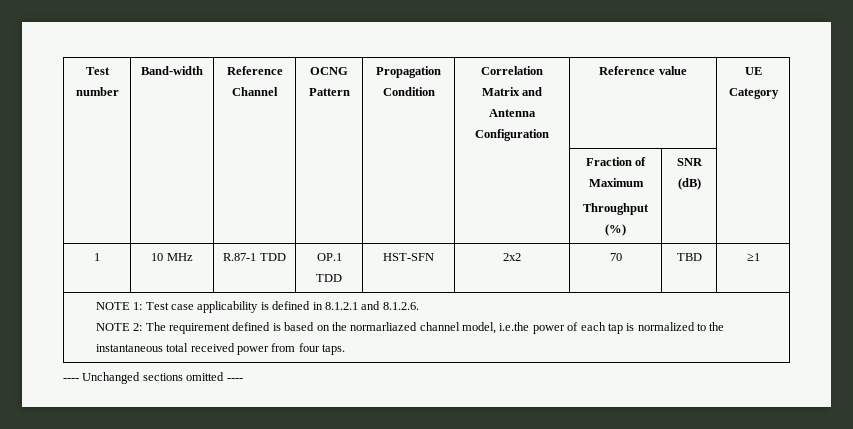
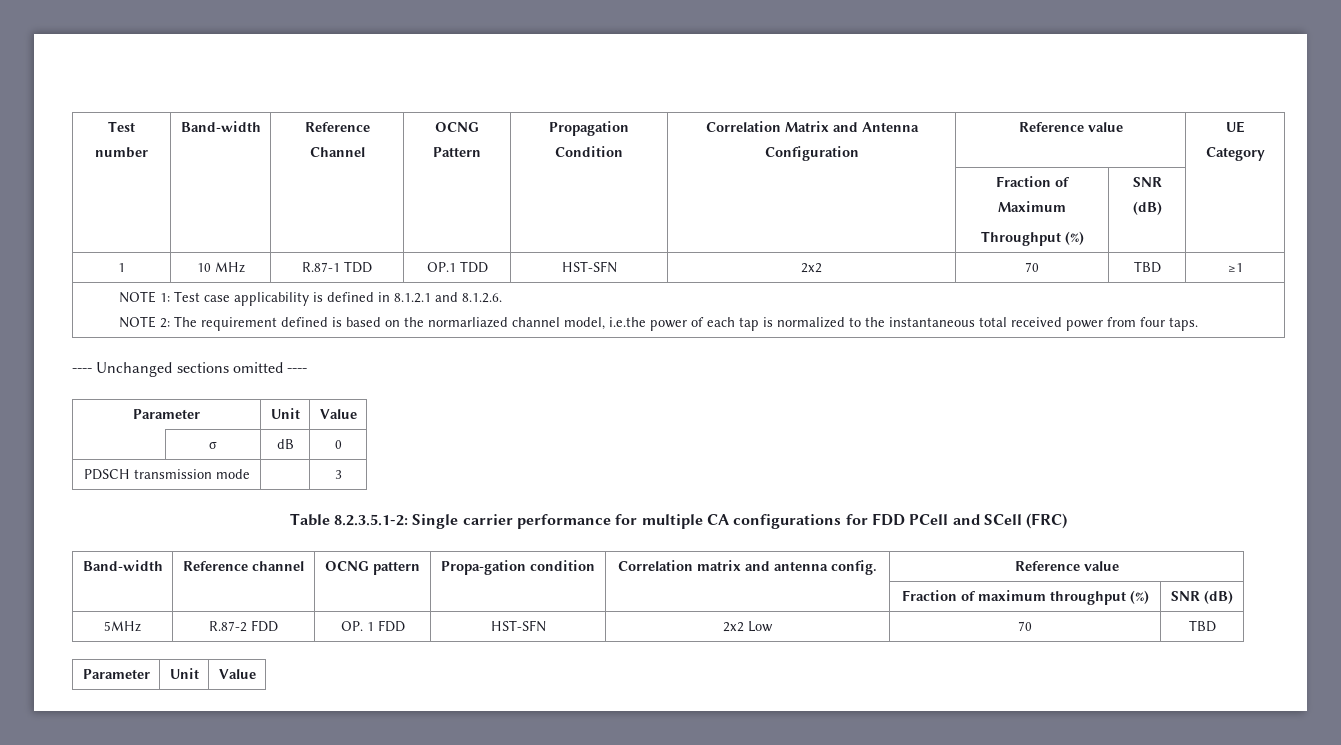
  ---- Unchanged sections omitted ----
+ Parameter | Unit | Value
+ | σ | dB | 0
+ PDSCH transmission mode | | 3
+ Table 8.2.3.5.1-2: Single carrier performance for multiple CA configurations for FDD PCell and SCell (FRC)
+ Band-width | Reference channel | OCNG pattern | Propa-gation condition | Correlation matrix and antenna config. | Reference value
+ | | | | | Fraction of maximum throughput (%) | SNR (dB)
+ 5MHz | R.87-2 FDD | OP. 1 FDD | HST-SFN | 2x2 Low | 70 | TBD
+ Parameter | Unit | Value

